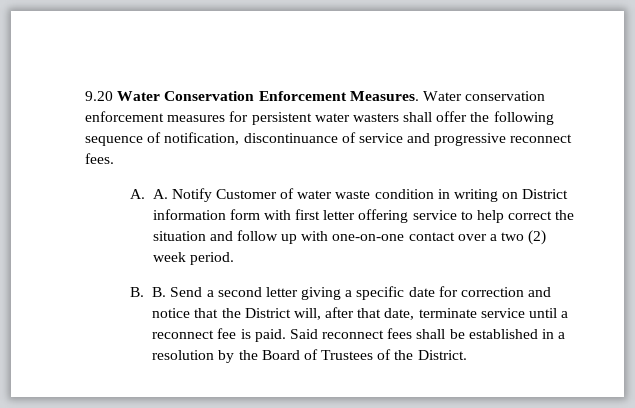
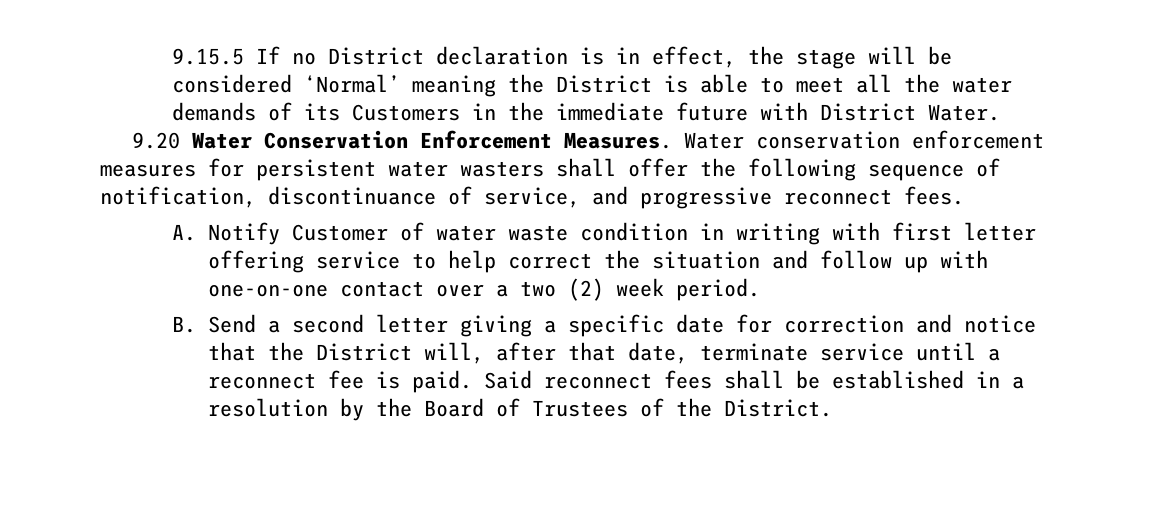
+ 9.15.5 If no District declaration is in effect, the stage will be considered ‘Normal’ meaning the District is able to meet all the water demands of its Customers in the immediate future with District Water.
- Water conservation enforcement measures for persistent water wasters shall offer the following sequence of notification, discontinuance of service and progressive reconnect fees.
+ Water conservation enforcement measures for persistent water wasters shall offer the following sequence of notification, discontinuance of service, and progressive reconnect fees.
- A. A. Notify Customer of water waste condition in writing on District information form with first letter offering service to help correct the situation and follow up with one-on-one contact over a two (2) week period.
+ A. Notify Customer of water waste condition in writing with first letter offering service to help correct the situation and follow up with one-on-one contact over a two (2) week period.
- B. B. Send a second letter giving a specific date for correction and notice that the District will, after that date, terminate service until a reconnect fee is paid.
+ B. Send a second letter giving a specific date for correction and notice that the District will, after that date, terminate service until a reconnect fee is paid.

